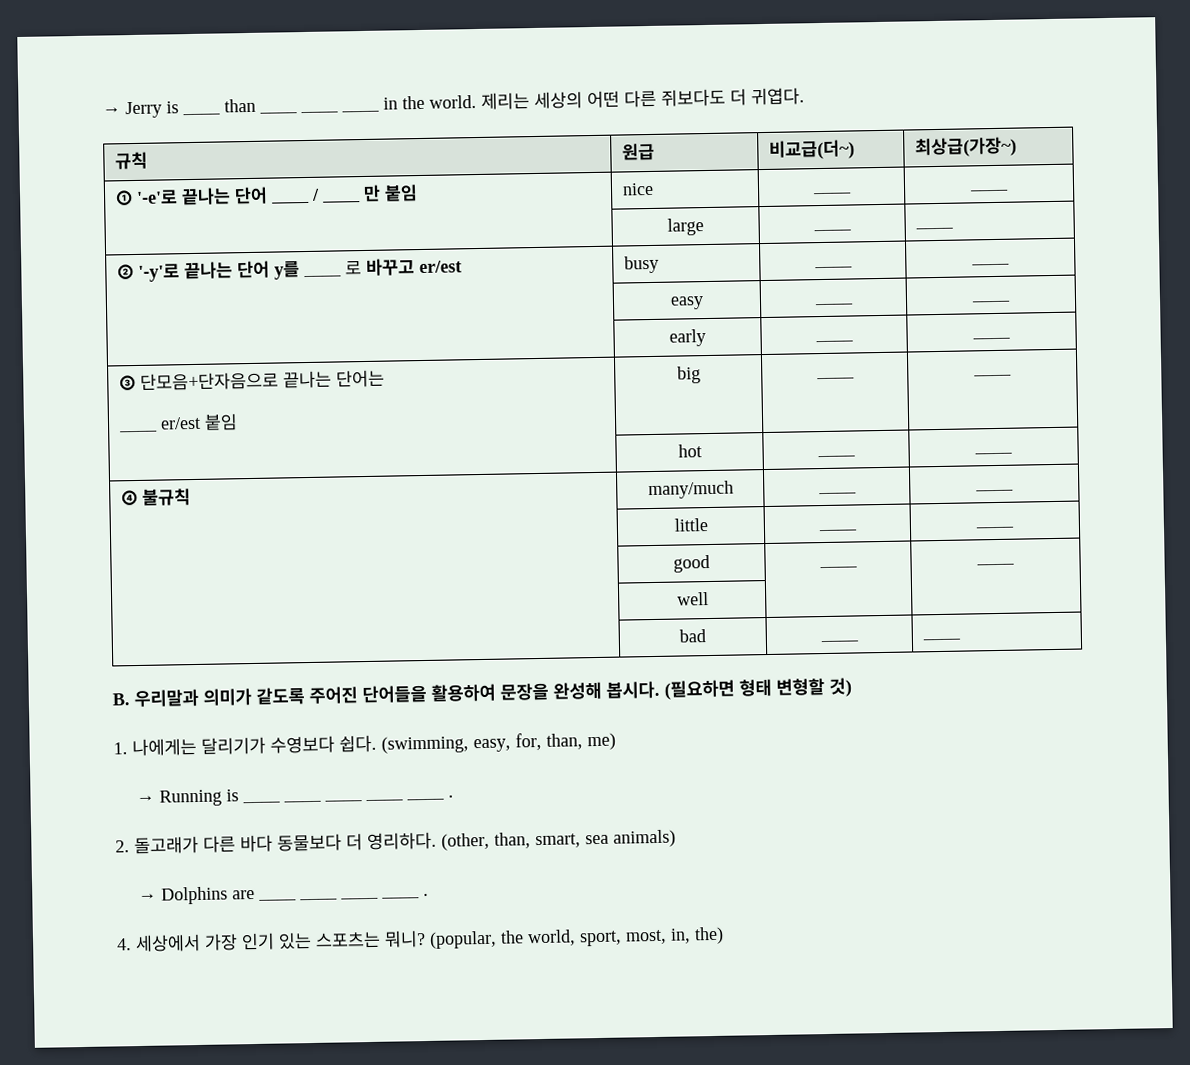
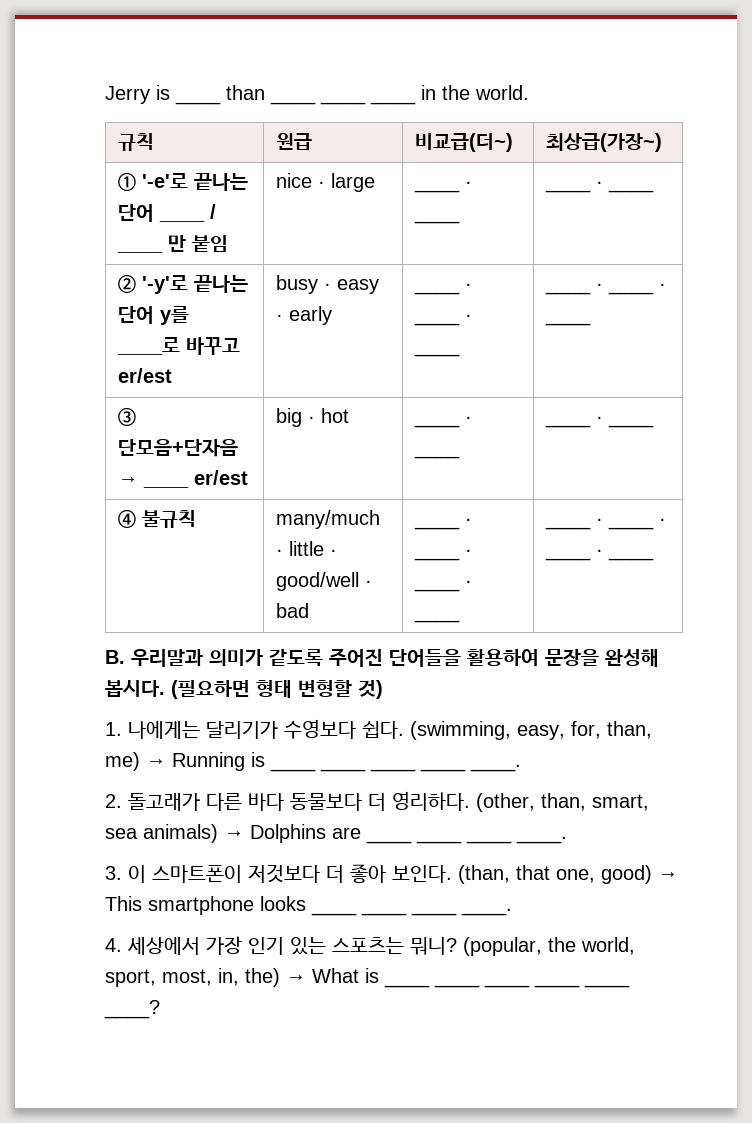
- → Jerry is ____ than ____ ____ ____ in the world. 제리는 세상의 어떤 다른 쥐보다도 더 귀엽다.
+ Jerry is ____ than ____ ____ ____ in the world.
- ① '-e'로 끝나는 단어 ____ / ____ 만 붙임 | nice | ____ | ____
- | large | ____ | ____
+ ① '-e'로 끝나는 단어 ____ / ____ 만 붙임 | nice · large | ____ · ____ | ____ · ____
- ② '-y'로 끝나는 단어 y를 ____ 로 바꾸고 er/est | busy | ____ | ____
- | easy | ____ | ____
- | early | ____ | ____
- ③ 단모음+단자음으로 끝나는 단어는
- ____ er/est 붙임 | big | ____ | ____
- | hot | ____ | ____
- ④ 불규칙 | many/much | ____ | ____
- | little | ____ | ____
- | good | ____ | ____
- | well | |
- | bad | ____ | ____
+ ② '-y'로 끝나는 단어 y를 ____로 바꾸고 er/est | busy · easy · early | ____ · ____ · ____ | ____ · ____ · ____
+ ③ 단모음+단자음 → ____ er/est | big · hot | ____ · ____ | ____ · ____
+ ④ 불규칙 | many/much · little · good/well · bad | ____ · ____ · ____ · ____ | ____ · ____ · ____ · ____
- (swimming, easy, for, than, me)
- → Running is ____ ____ ____ ____ ____ .
+ (swimming, easy, for, than, me) → Running is ____ ____ ____ ____ ____.
- (other, than, smart, sea animals)
- → Dolphins are ____ ____ ____ ____ .
+ (other, than, smart, sea animals) → Dolphins are ____ ____ ____ ____.
+ 3. 이 스마트폰이 저것보다 더 좋아 보인다. (than, that one, good) → This smartphone looks ____ ____ ____ ____.
- (popular, the world, sport, most, in, the)
+ (popular, the world, sport, most, in, the) → What is ____ ____ ____ ____ ____ ____?

